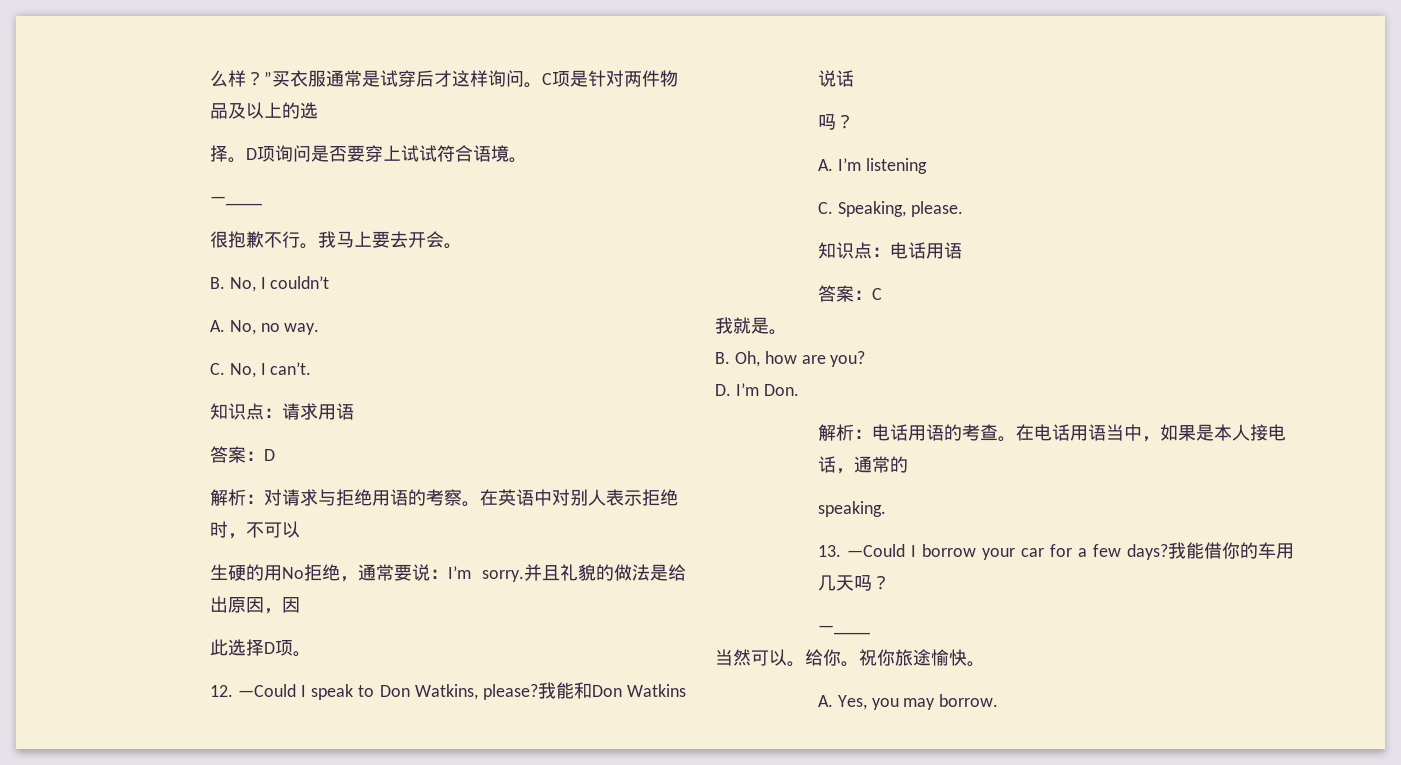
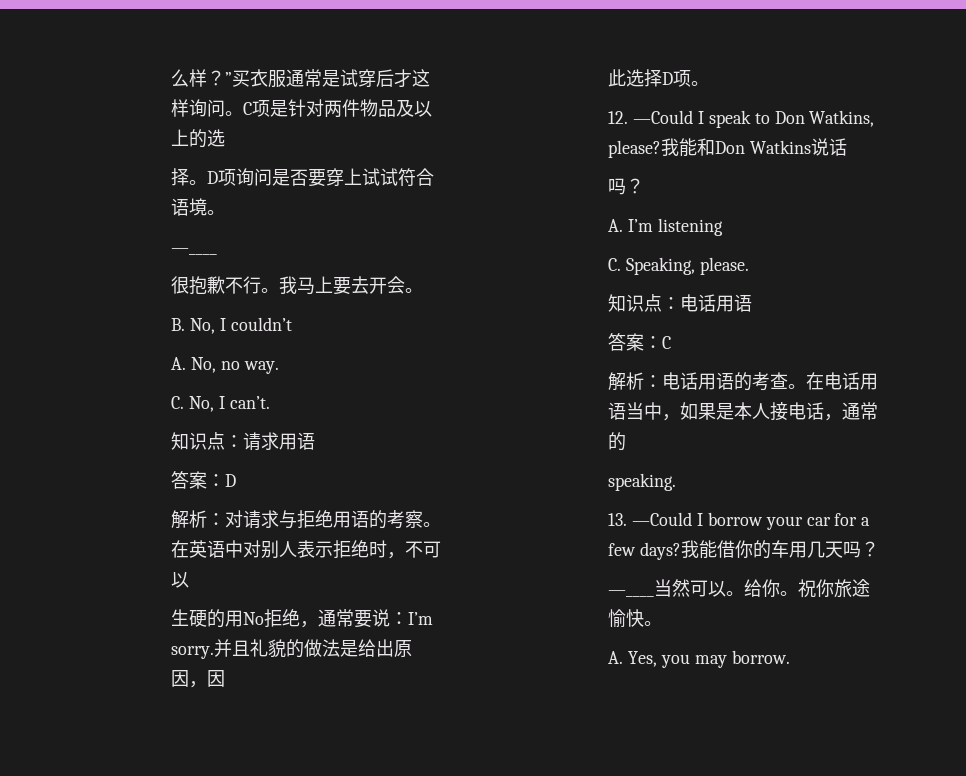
- 我就是。
- B. Oh, how are you?
- D. I’m Don.
  我能借你的车用几天吗？
- —____
- 当然可以。
+ —____当然可以。

